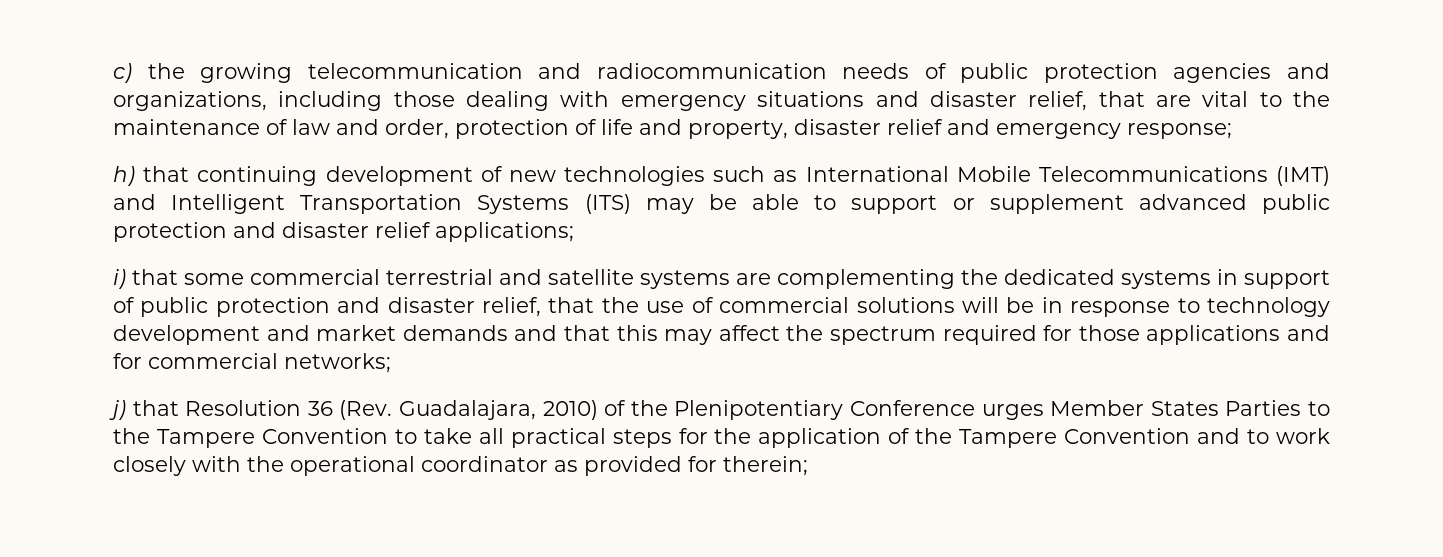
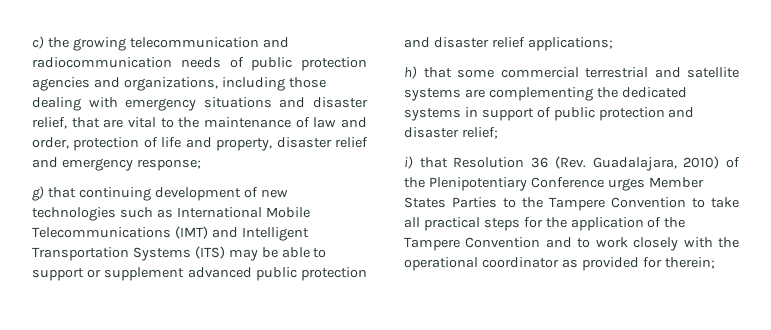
- h) that continuing development of new technologies such as International Mobile Telecommunications (IMT) and Intelligent Transportation Systems (ITS) may be able to support or supplement advanced public protection and disaster relief applications;
+ g) that continuing development of new technologies such as International Mobile Telecommunications (IMT) and Intelligent Transportation Systems (ITS) may be able to support or supplement advanced public protection and disaster relief applications;
- i) that some commercial terrestrial and satellite systems are complementing the dedicated systems in support of public protection and disaster relief, that the use of commercial solutions will be in response to technology development and market demands and that this may affect the spectrum required for those applications and for commercial networks;
- j) that Resolution 36 (Rev. Guadalajara, 2010) of the Plenipotentiary Conference urges Member States Parties to the Tampere Convention to take all practical steps for the application of the Tampere Convention and to work closely with the operational coordinator as provided for therein;
+ h) that some commercial terrestrial and satellite systems are complementing the dedicated systems in support of public protection and disaster relief;
+ i) that Resolution 36 (Rev. Guadalajara, 2010) of the Plenipotentiary Conference urges Member States Parties to the Tampere Convention to take all practical steps for the application of the Tampere Convention and to work closely with the operational coordinator as provided for therein;

